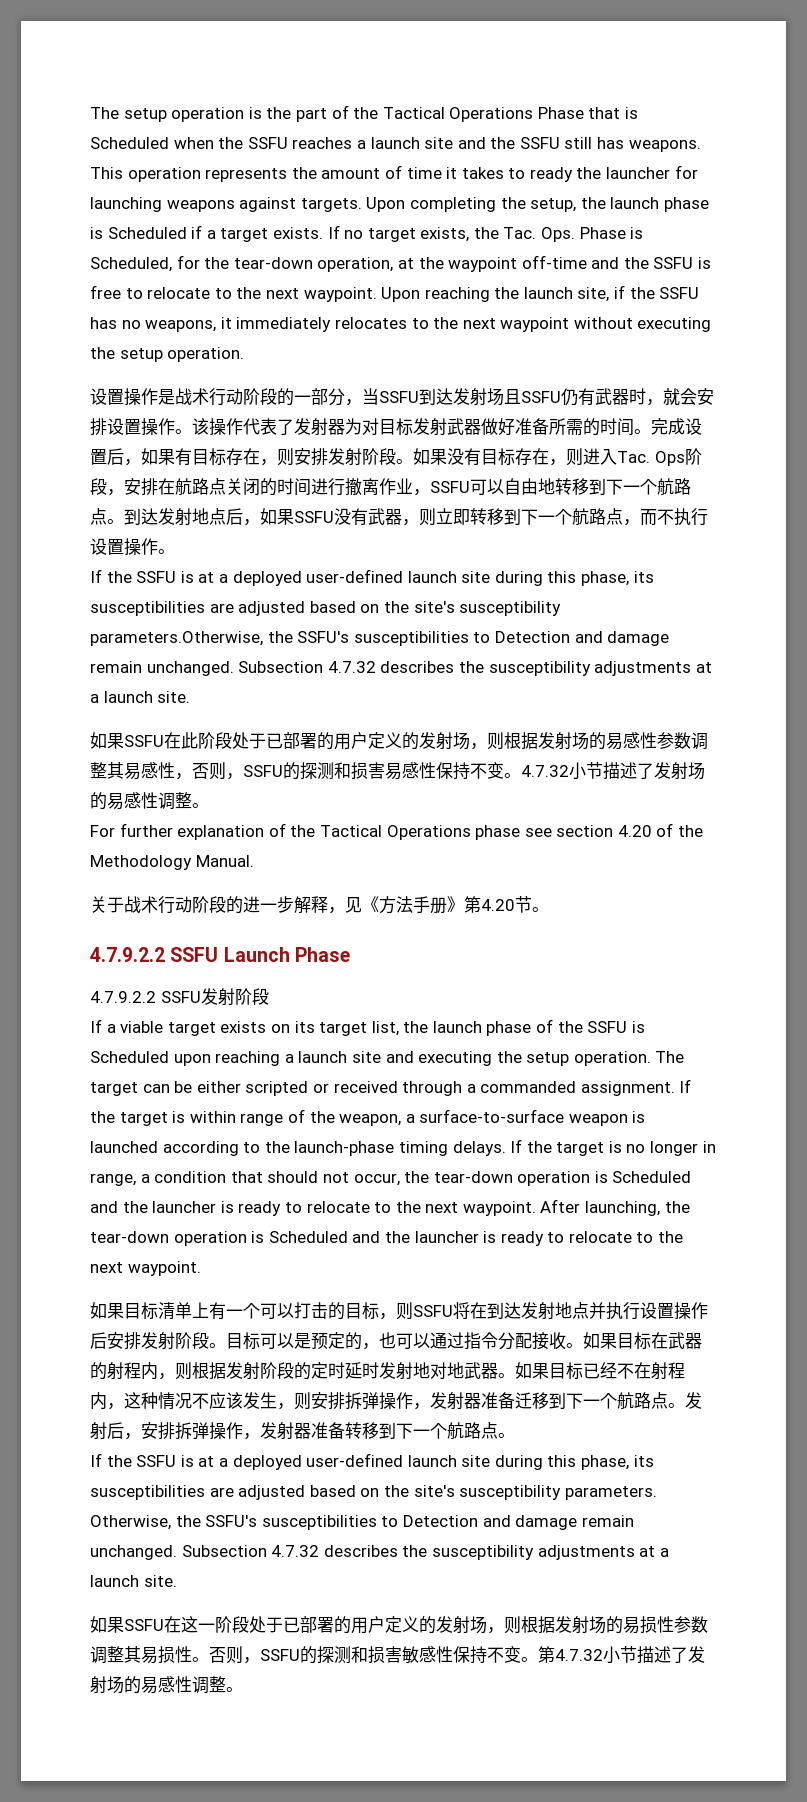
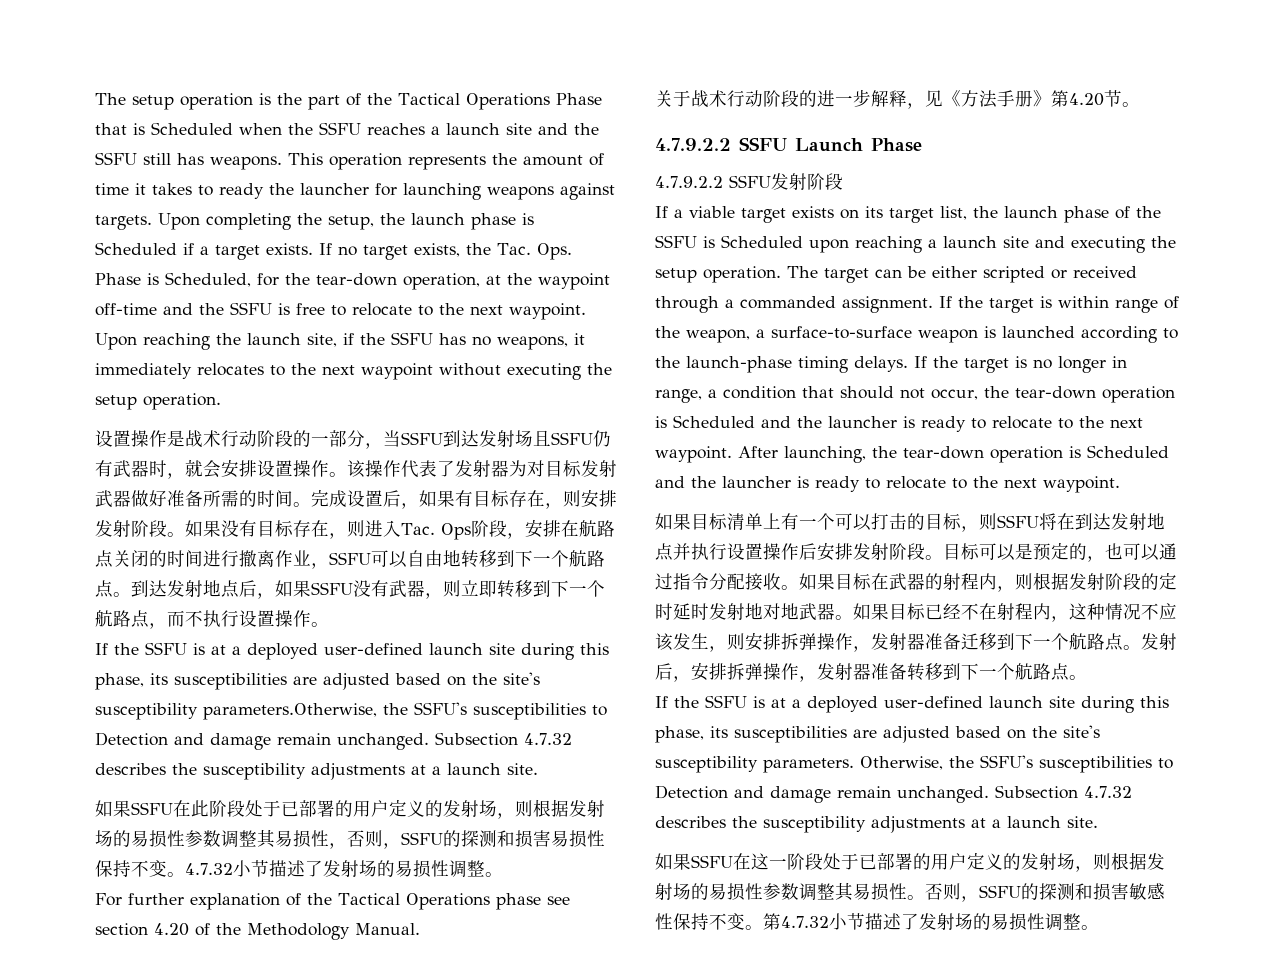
- 如果SSFU在此阶段处于已部署的用户定义的发射场，则根据发射场的易感性参数调整其易感性，否则，SSFU的探测和损害易感性保持不变。4.7.32小节描述了发射场的易感性调整。
+ 如果SSFU在此阶段处于已部署的用户定义的发射场，则根据发射场的易损性参数调整其易损性，否则，SSFU的探测和损害易损性保持不变。4.7.32小节描述了发射场的易损性调整。
- 第4.7.32小节描述了发射场的易感性调整。
+ 第4.7.32小节描述了发射场的易损性调整。

